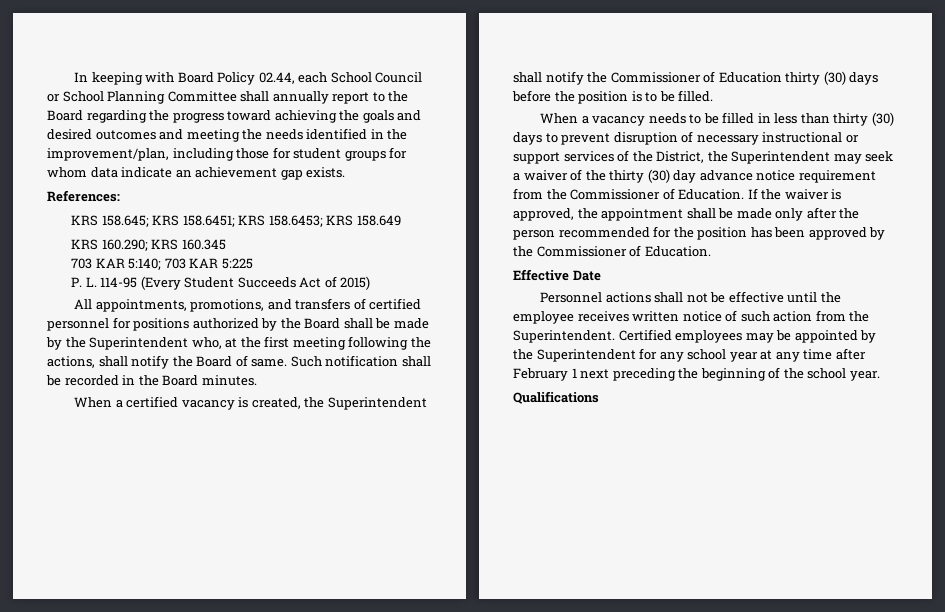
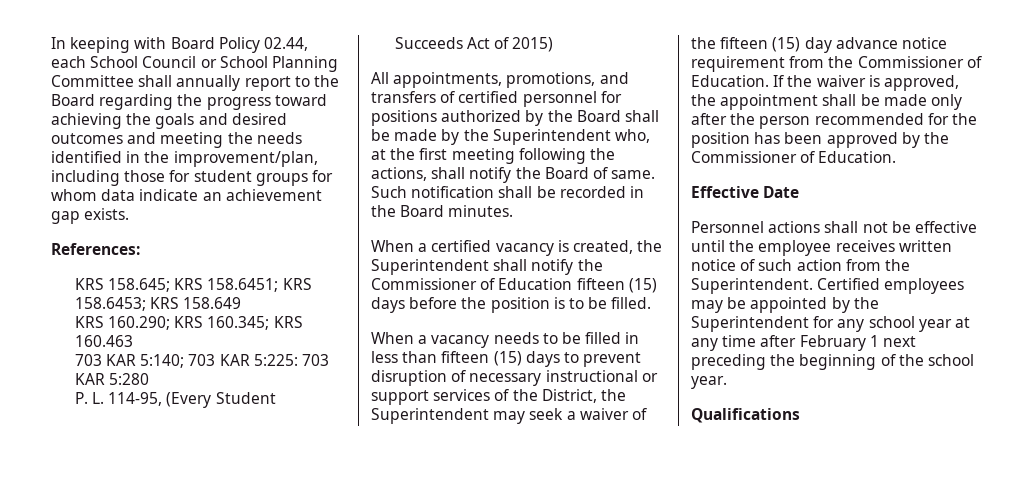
- KRS 160.290; KRS 160.345
+ KRS 160.290; KRS 160.345; KRS 160.463
- 703 KAR 5:140; 703 KAR 5:225
+ 703 KAR 5:140; 703 KAR 5:225: 703 KAR 5:280
- P. L. 114-95 (Every Student Succeeds Act of 2015)
+ P. L. 114-95, (Every Student Succeeds Act of 2015)
- When a certified vacancy is created, the Superintendent shall notify the Commissioner of Education thirty (30) days before the position is to be filled.
+ When a certified vacancy is created, the Superintendent shall notify the Commissioner of Education fifteen (15) days before the position is to be filled.
- When a vacancy needs to be filled in less than thirty (30) days to prevent disruption of necessary instructional or support services of the District, the Superintendent may seek a waiver of the thirty (30) day advance notice requirement from the Commissioner of Education.
+ When a vacancy needs to be filled in less than fifteen (15) days to prevent disruption of necessary instructional or support services of the District, the Superintendent may seek a waiver of the fifteen (15) day advance notice requirement from the Commissioner of Education.

